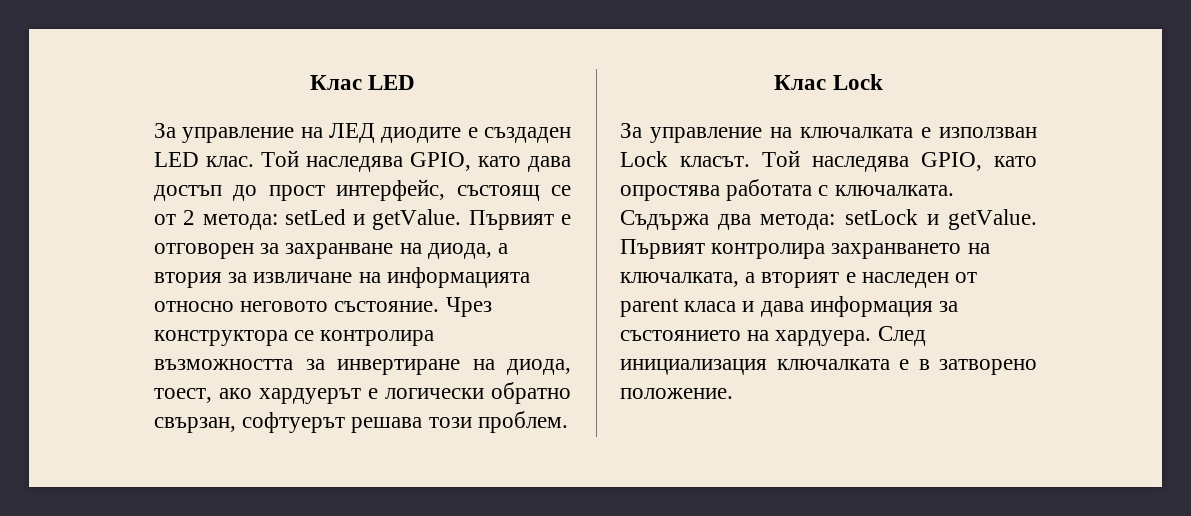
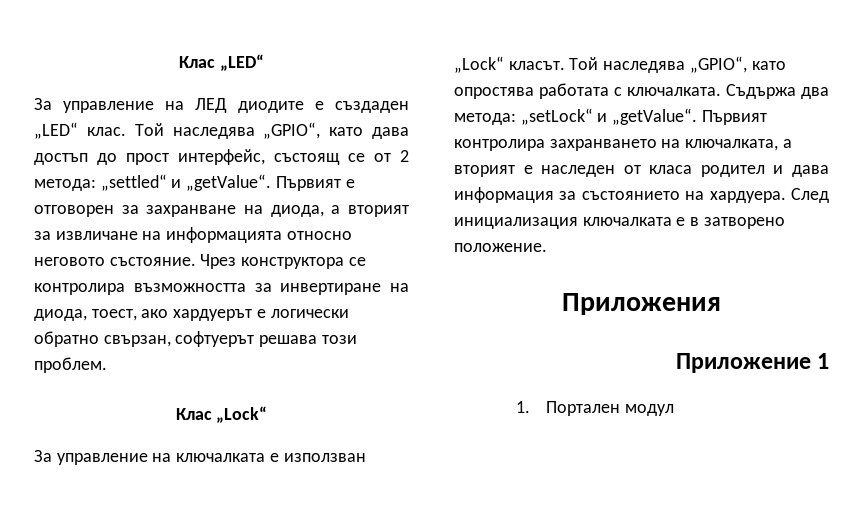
- Клас LED
+ Клас „LED“
- За управление на ЛЕД диодите е създаден LED клас.
+ За управление на ЛЕД диодите е създаден „LED“ клас.
- Той наследява GPIO, като дава достъп до прост интерфейс, състоящ се от 2 метода: setLed и getValue.
+ Той наследява „GPIO“, като дава достъп до прост интерфейс, състоящ се от 2 метода: „settled“ и „getValue“.
- Първият е отговорен за захранване на диода, а втория за извличане на информацията относно неговото състояние.
+ Първият е отговорен за захранване на диода, а вторият за извличане на информацията относно неговото състояние.
- Клас Lock
+ Клас „Lock“
- За управление на ключалката е използван Lоck класът.
+ За управление на ключалката е използван „Lоck“ класът.
- Той наследява GPIO, като опростява работата с ключалката.
+ Той наследява „GPIO“, като опростява работата с ключалката.
- Съдържа два метода: setLock и getValue.
+ Съдържа два метода: „setLock“ и „getValue“.
- Първият контролира захранването на ключалката, а вторият е наследен от parent класа и дава информация за състоянието на хардуера.
+ Първият контролира захранването на ключалката, а вторият е наследен от класа родител и дава информация за състоянието на хардуера.
+ Приложения
+ Приложение 1
+ 1. Портален модул

